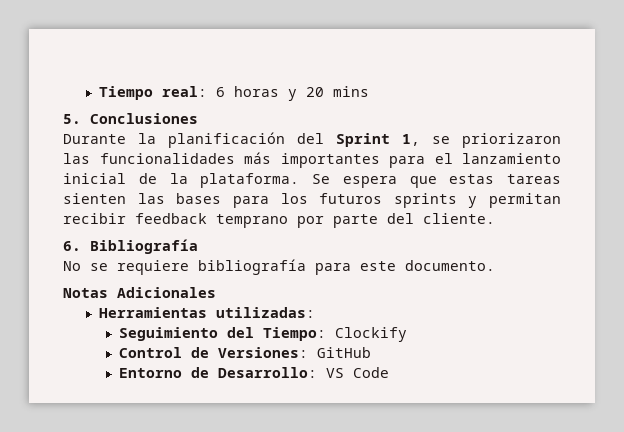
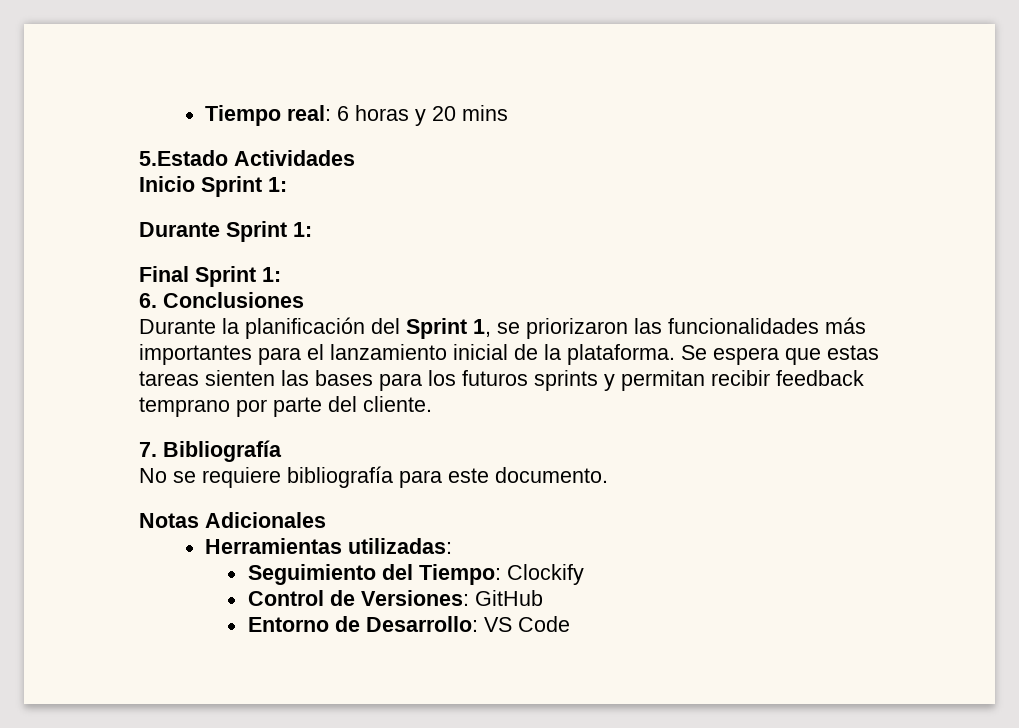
- 5. Conclusiones
+ 5.Estado Actividades
+ Inicio Sprint 1:
+ Durante Sprint 1:
+ Final Sprint 1:
+ 6. Conclusiones
- 6. Bibliografía
+ 7. Bibliografía

